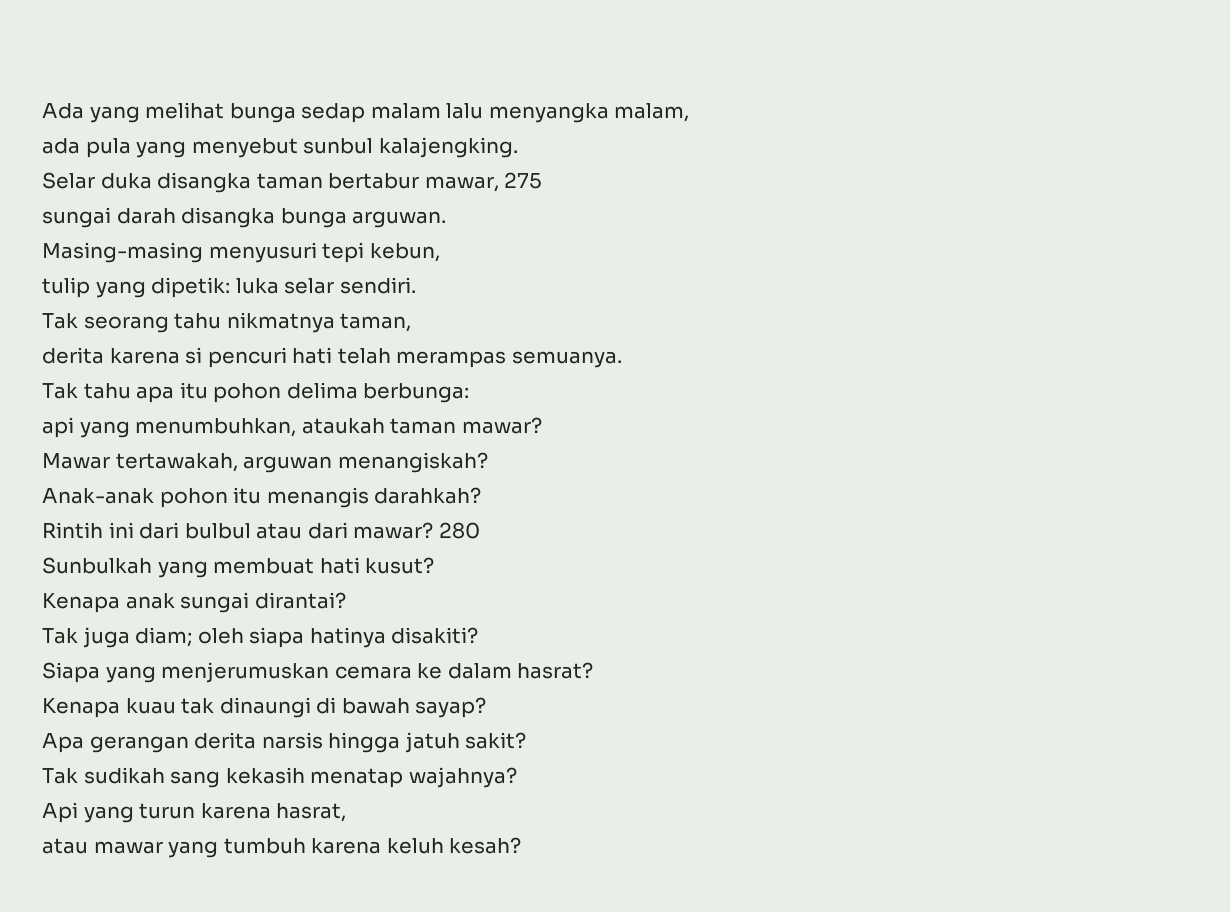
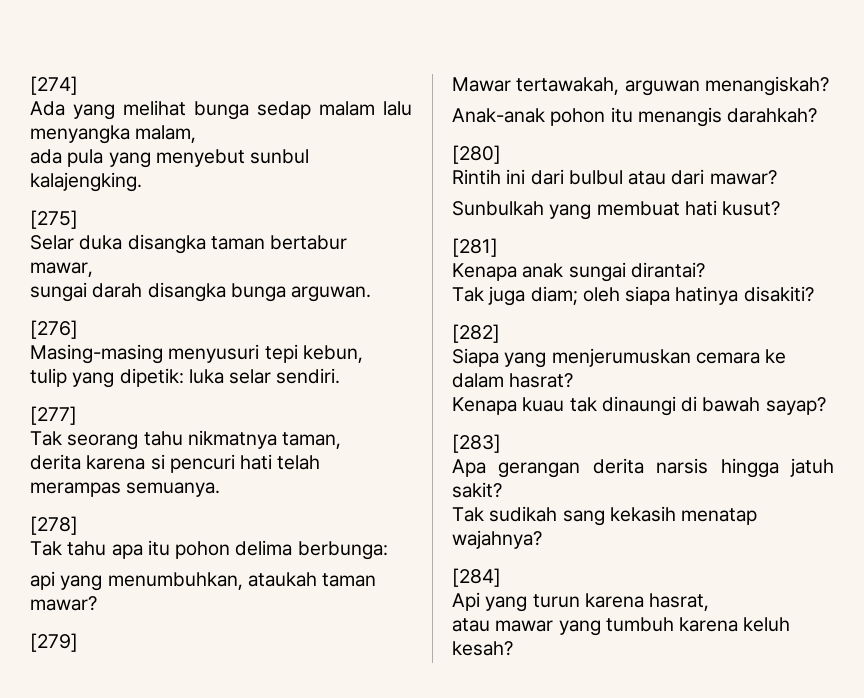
+ [274]
+ [275]
- Selar duka disangka taman bertabur mawar, 275
+ Selar duka disangka taman bertabur mawar,
+ [276]
+ [277]
+ [278]
+ [279]
+ [280]
- 280
+ [281]
+ [282]
+ [283]
+ [284]

